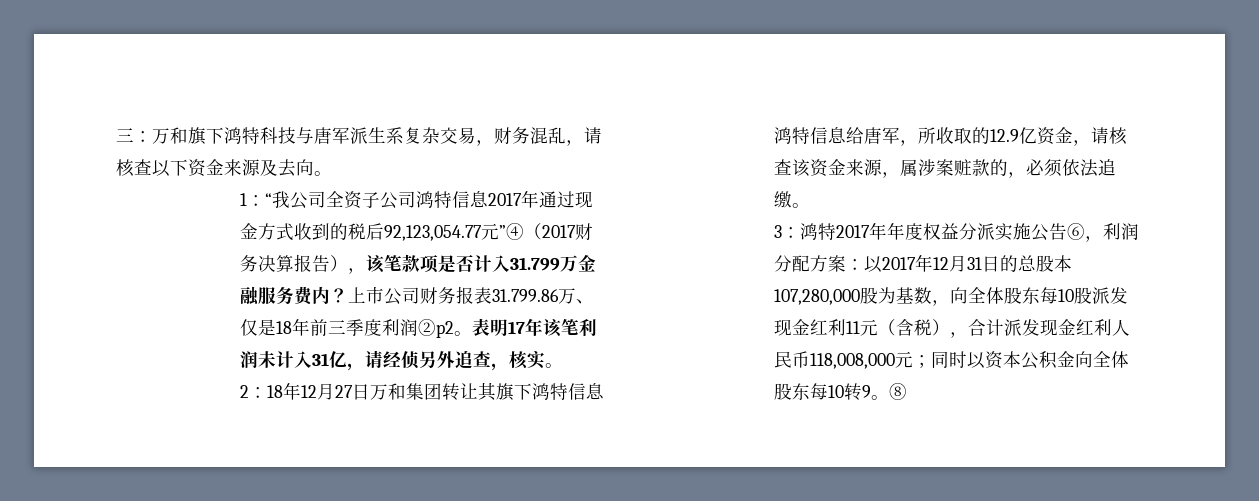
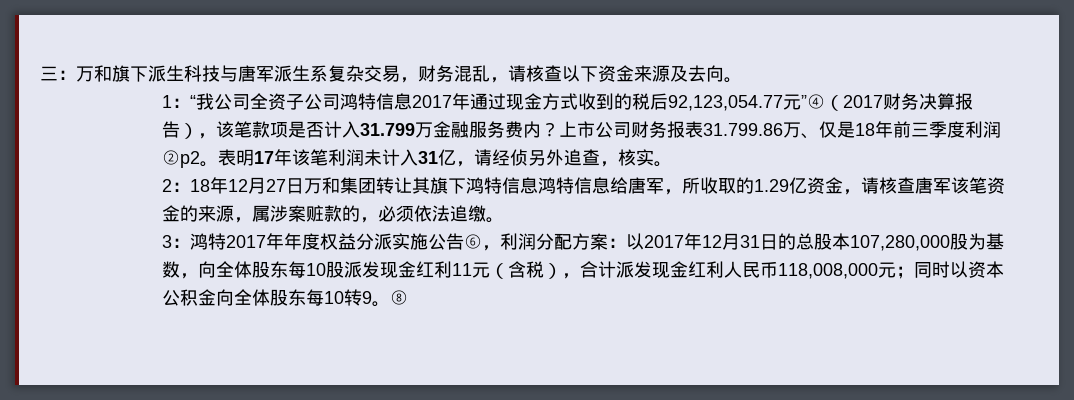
- 三：万和旗下鸿特科技与唐军派生系复杂交易，财务混乱，请核查以下资金来源及去向。
+ 三：万和旗下派生科技与唐军派生系复杂交易，财务混乱，请核查以下资金来源及去向。
- 2：18年12月27日万和集团转让其旗下鸿特信息鸿特信息给唐军，所收取的12.9亿资金，请核查该资金来源，属涉案赃款的，必须依法追缴。
+ 2：18年12月27日万和集团转让其旗下鸿特信息鸿特信息给唐军，所收取的1.29亿资金，请核查唐军该笔资金的来源，属涉案赃款的，必须依法追缴。

